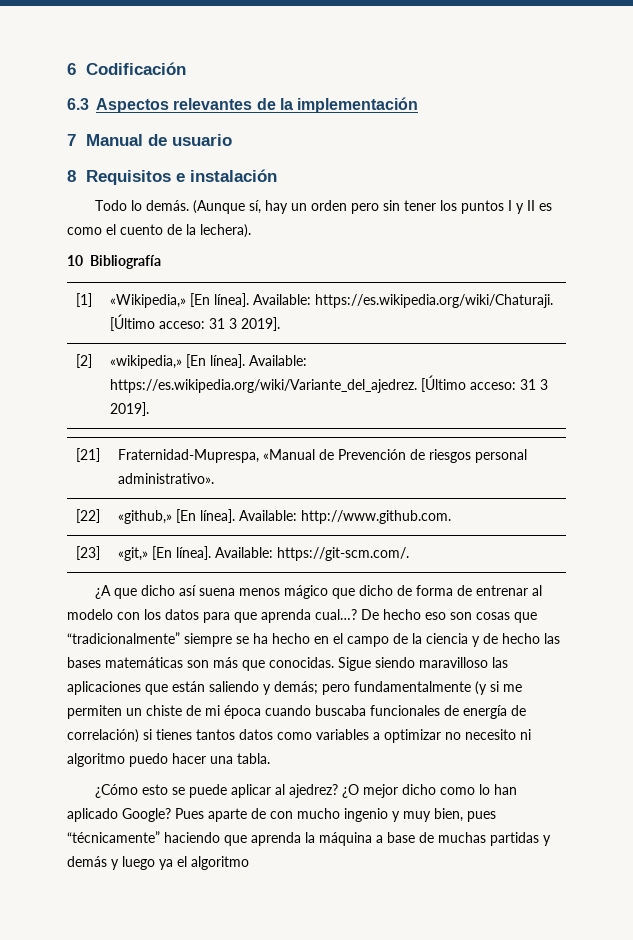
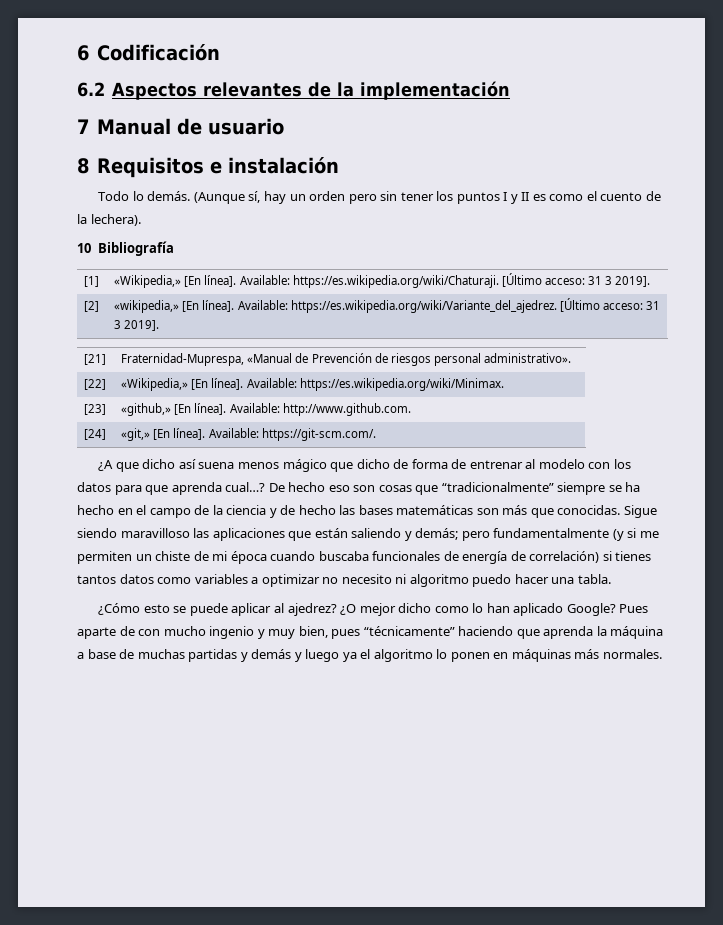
- 6.3 Aspectos relevantes de la implementación
+ 6.2 Aspectos relevantes de la implementación
- [22] | «github,» [En línea]. Available: http://www.github.com.
+ [22] | «Wikipedia,» [En línea]. Available: https://es.wikipedia.org/wiki/Minimax.
+ [23] | «github,» [En línea]. Available: http://www.github.com.
- [23] | «git,» [En línea]. Available: https://git-scm.com/.
+ [24] | «git,» [En línea]. Available: https://git-scm.com/.
- Pues aparte de con mucho ingenio y muy bien, pues “técnicamente” haciendo que aprenda la máquina a base de muchas partidas y demás y luego ya el algoritmo
+ Pues aparte de con mucho ingenio y muy bien, pues “técnicamente” haciendo que aprenda la máquina a base de muchas partidas y demás y luego ya el algoritmo lo ponen en máquinas más normales.

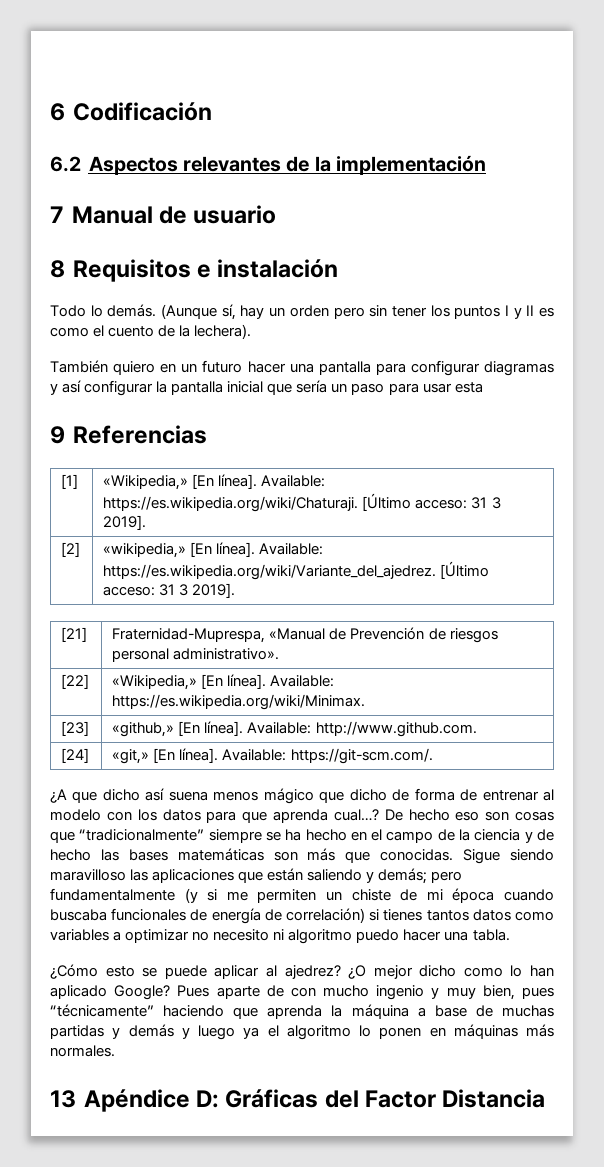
- 10 Bibliografía
+ También quiero en un futuro hacer una pantalla para configurar diagramas y así configurar la pantalla inicial que sería un paso para usar esta
+ 9 Referencias
+ 13 Apéndice D: Gráficas del Factor Distancia

